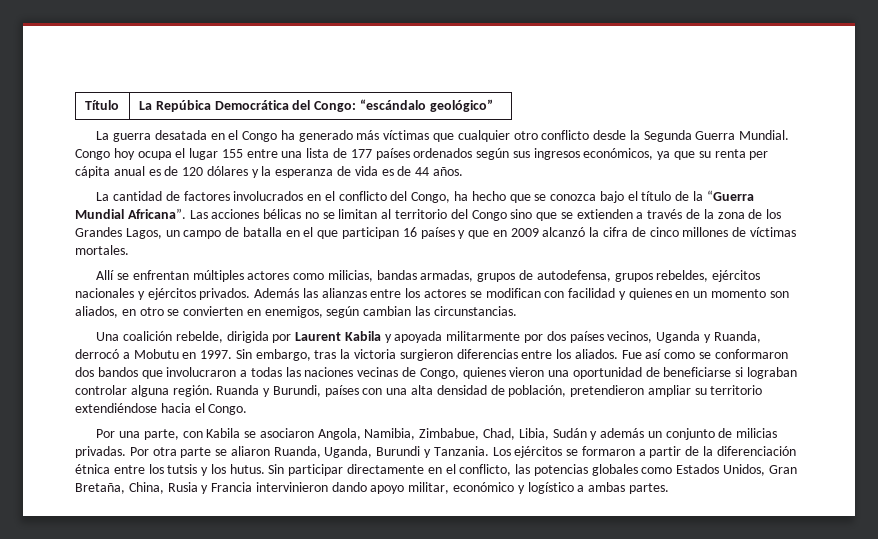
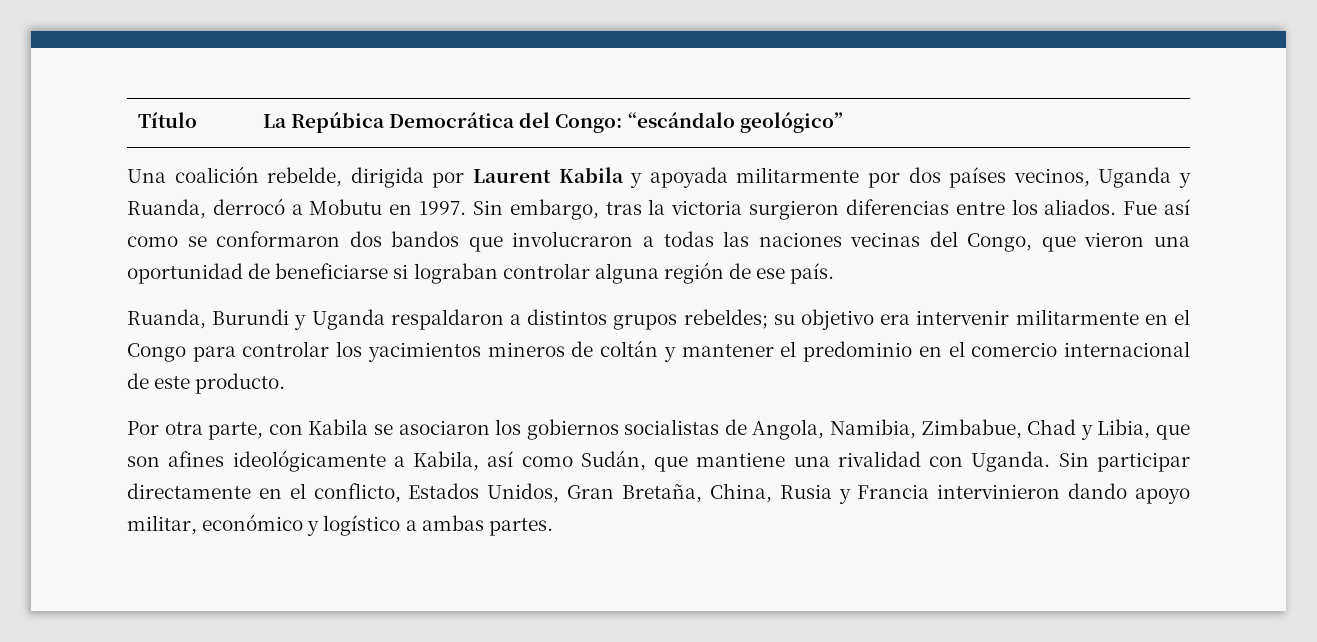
- La guerra desatada en el Congo ha generado más víctimas que cualquier otro conflicto desde la Segunda Guerra Mundial. Congo hoy ocupa el lugar 155 entre una lista de 177 países ordenados según sus ingresos económicos, ya que su renta per cápita anual es de 120 dólares y la esperanza de vida es de 44 años.
- La cantidad de factores involucrados en el conflicto del Congo, ha hecho que se conozca bajo el título de la “Guerra Mundial Africana”. Las acciones bélicas no se limitan al territorio del Congo sino que se extienden a través de la zona de los Grandes Lagos, un campo de batalla en el que participan 16 países y que en 2009 alcanzó la cifra de cinco millones de víctimas mortales.
- Allí se enfrentan múltiples actores como milicias, bandas armadas, grupos de autodefensa, grupos rebeldes, ejércitos nacionales y ejércitos privados. Además las alianzas entre los actores se modifican con facilidad y quienes en un momento son aliados, en otro se convierten en enemigos, según cambian las circunstancias.
- Fue así como se conformaron dos bandos que involucraron a todas las naciones vecinas de Congo, quienes vieron una oportunidad de beneficiarse si lograban controlar alguna región. Ruanda y Burundi, países con una alta densidad de población, pretendieron ampliar su territorio extendiéndose hacia el Congo.
- Por una parte, con Kabila se asociaron Angola, Namibia, Zimbabue, Chad, Libia, Sudán y además un conjunto de milicias privadas. Por otra parte se aliaron Ruanda, Uganda, Burundi y Tanzania. Los ejércitos se formaron a partir de la diferenciación étnica entre los tutsis y los hutus.
+ Fue así como se conformaron dos bandos que involucraron a todas las naciones vecinas del Congo, que vieron una oportunidad de beneficiarse si lograban controlar alguna región de ese país.
+ Ruanda, Burundi y Uganda respaldaron a distintos grupos rebeldes; su objetivo era intervenir militarmente en el Congo para controlar los yacimientos mineros de coltán y mantener el predominio en el comercio internacional de este producto.
+ Por otra parte, con Kabila se asociaron los gobiernos socialistas de Angola, Namibia, Zimbabue, Chad y Libia, que son afines ideológicamente a Kabila, así como Sudán, que mantiene una rivalidad con Uganda.
- Sin participar directamente en el conflicto, las potencias globales como Estados Unidos, Gran Bretaña, China, Rusia y Francia intervinieron dando apoyo militar, económico y logístico a ambas partes.
+ Sin participar directamente en el conflicto, Estados Unidos, Gran Bretaña, China, Rusia y Francia intervinieron dando apoyo militar, económico y logístico a ambas partes.

